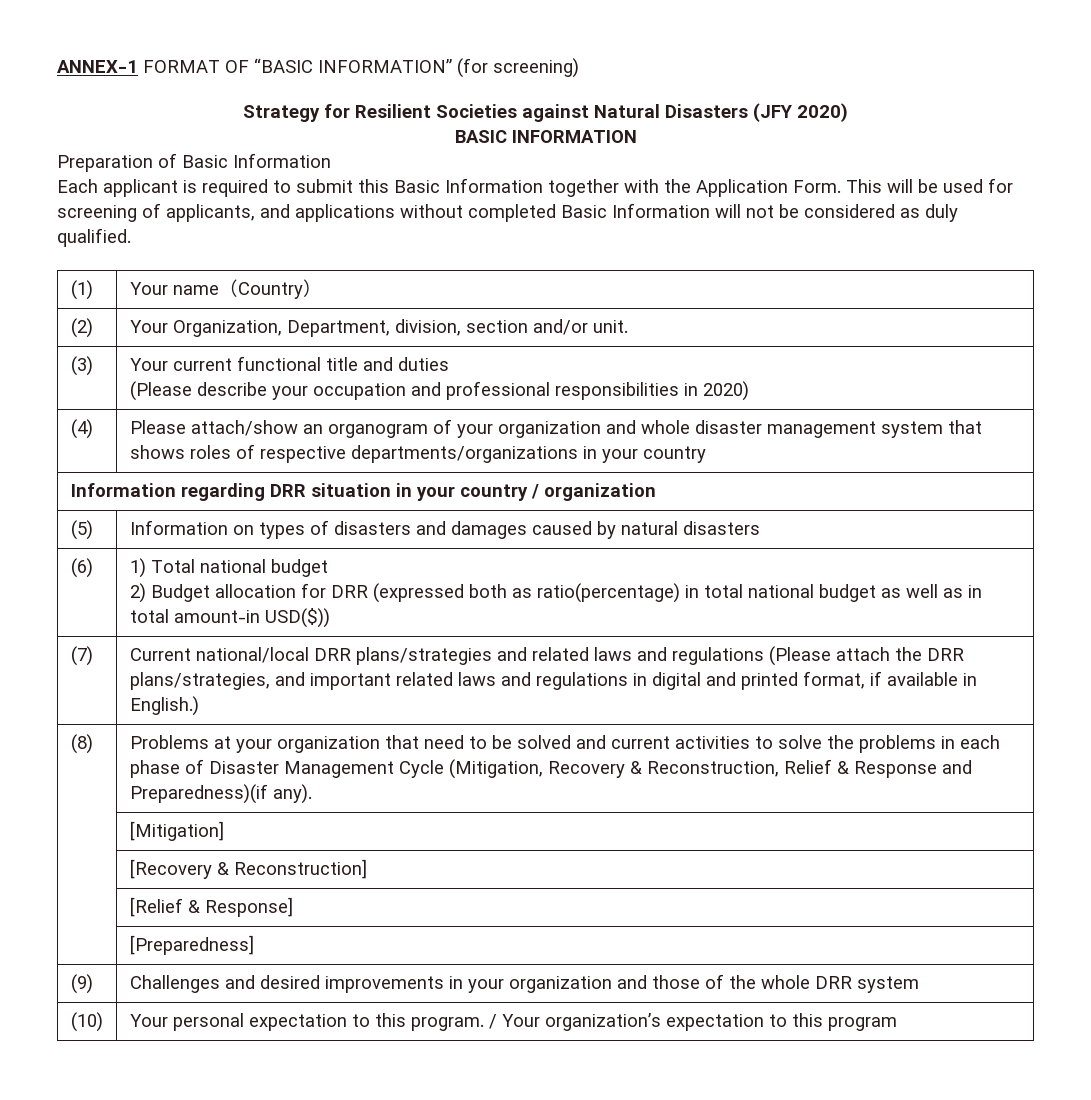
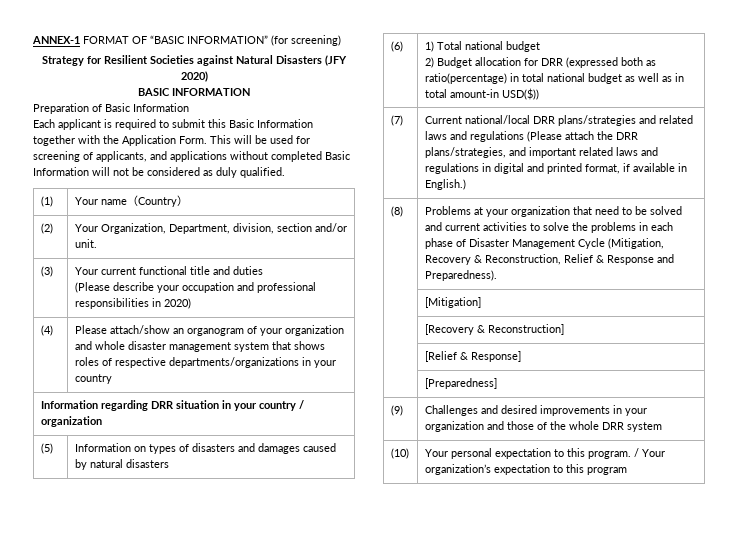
- (8) | Problems at your organization that need to be solved and current activities to solve the problems in each phase of Disaster Management Cycle (Mitigation, Recovery & Reconstruction, Relief & Response and Preparedness)(if any).
+ (8) | Problems at your organization that need to be solved and current activities to solve the problems in each phase of Disaster Management Cycle (Mitigation, Recovery & Reconstruction, Relief & Response and Preparedness).

